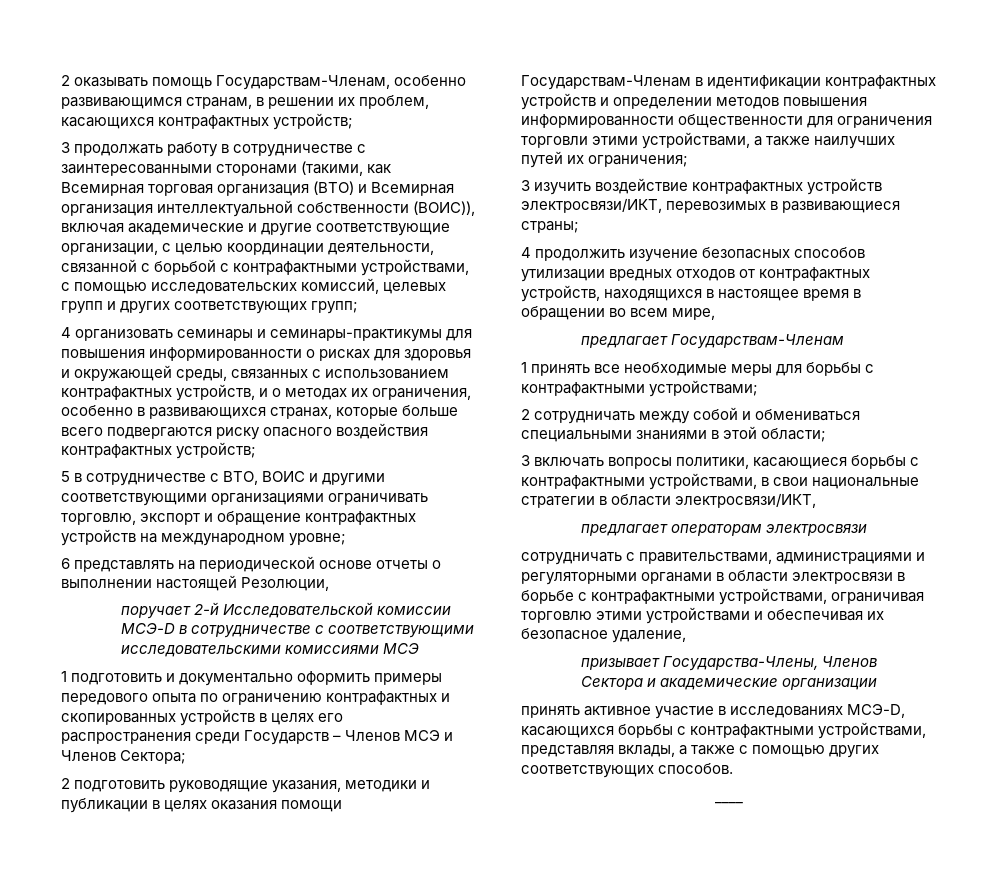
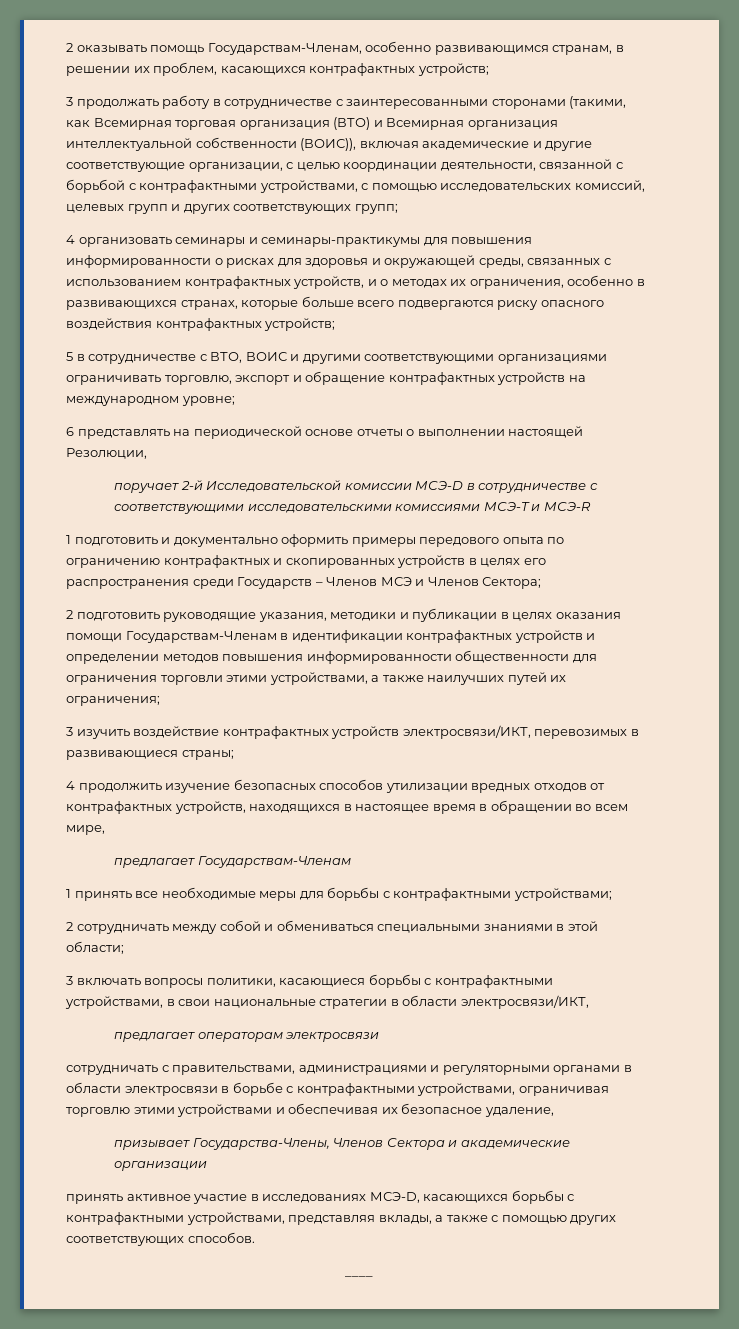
- поручает 2-й Исследовательской комиссии МСЭ-D в сотрудничестве с соответствующими исследовательскими комиссиями МСЭ
+ поручает 2-й Исследовательской комиссии МСЭ-D в сотрудничестве с соответствующими исследовательскими комиссиями МСЭ-T и МСЭ-R

